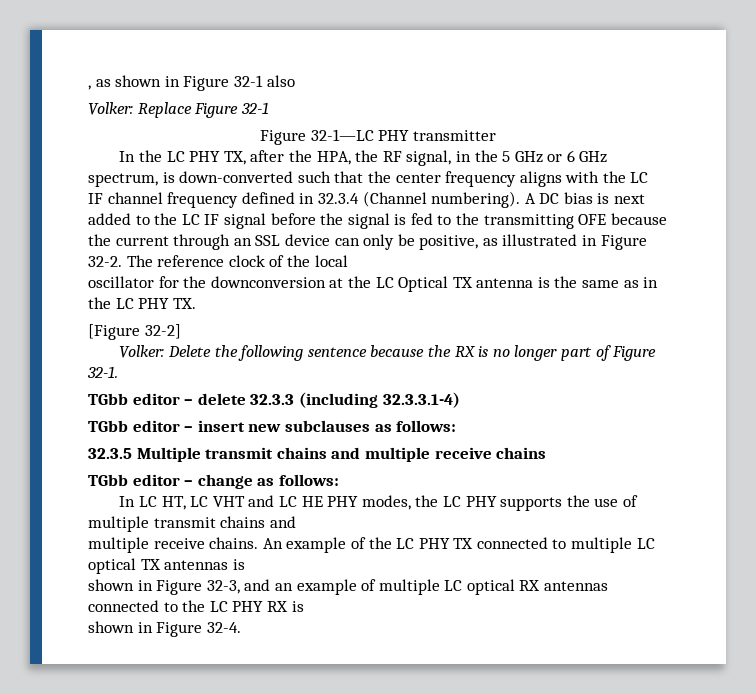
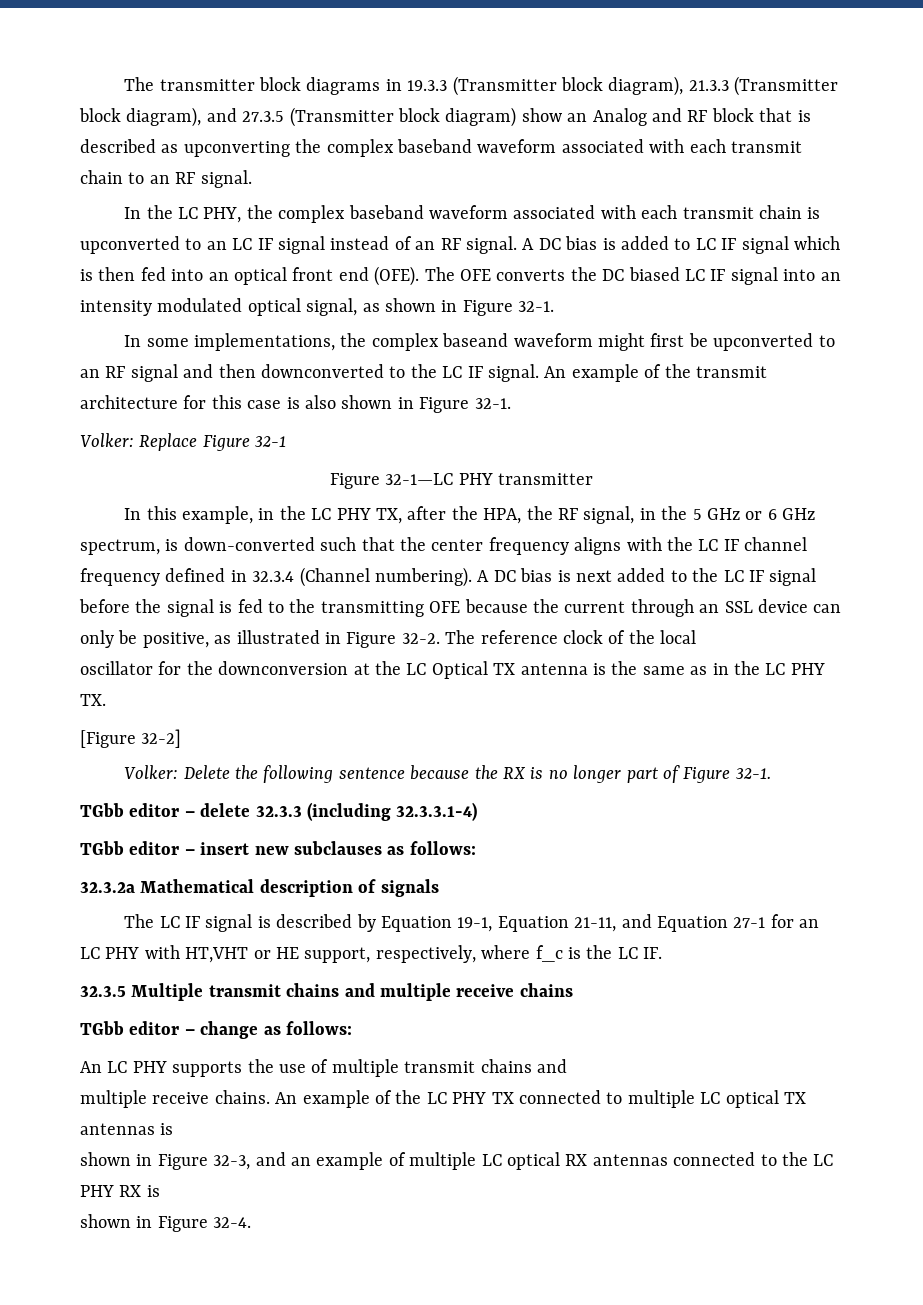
- , as shown in Figure 32-1 also
+ The transmitter block diagrams in 19.3.3 (Transmitter block diagram), 21.3.3 (Transmitter block diagram), and 27.3.5 (Transmitter block diagram) show an Analog and RF block that is described as upconverting the complex baseband waveform associated with each transmit chain to an RF signal.
+ In the LC PHY, the complex baseband waveform associated with each transmit chain is upconverted to an LC IF signal instead of an RF signal. A DC bias is added to LC IF signal which is then fed into an optical front end (OFE). The OFE converts the DC biased LC IF signal into an intensity modulated optical signal, as shown in Figure 32-1.
+ In some implementations, the complex baseand waveform might first be upconverted to an RF signal and then downconverted to the LC IF signal. An example of the transmit architecture for this case is also shown in Figure 32-1.
- In the LC PHY TX, after the HPA, the RF signal, in the 5 GHz or 6 GHz spectrum, is down-converted such that the center frequency aligns with the LC IF channel frequency defined in 32.3.4 (Channel numbering).
+ In this example, in the LC PHY TX, after the HPA, the RF signal, in the 5 GHz or 6 GHz spectrum, is down-converted such that the center frequency aligns with the LC IF channel frequency defined in 32.3.4 (Channel numbering).
+ 32.3.2a Mathematical description of signals
+ The LC IF signal is described by Equation 19-1, Equation 21-11, and Equation 27-1 for an LC PHY with HT,VHT or HE support, respectively, where f_c is the LC IF.
- In LC HT, LC VHT and LC HE PHY modes, the LC PHY supports the use of multiple transmit chains and
+ An LC PHY supports the use of multiple transmit chains and

